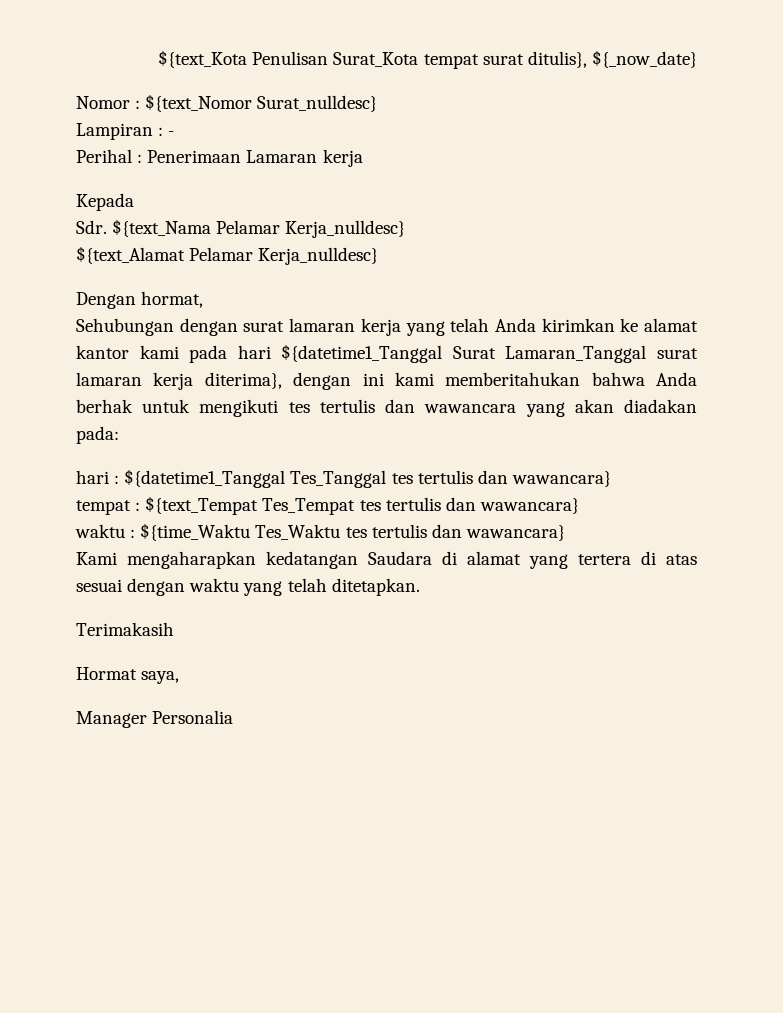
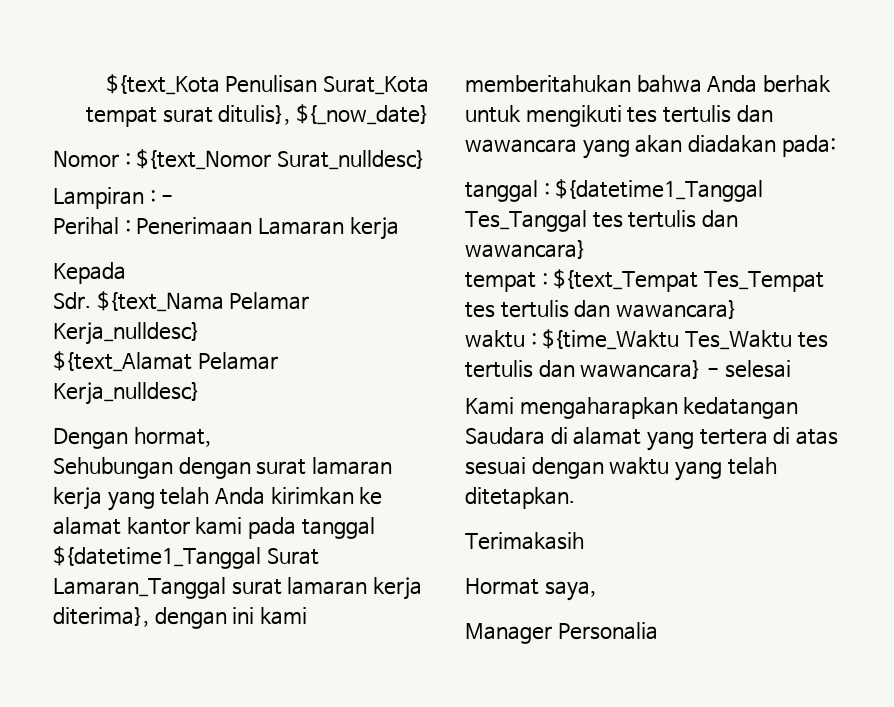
- Sehubungan dengan surat lamaran kerja yang telah Anda kirimkan ke alamat kantor kami pada hari ${datetime1_Tanggal Surat Lamaran_Tanggal surat lamaran kerja diterima}, dengan ini kami memberitahukan bahwa Anda berhak untuk mengikuti tes tertulis dan wawancara yang akan diadakan pada:
+ Sehubungan dengan surat lamaran kerja yang telah Anda kirimkan ke alamat kantor kami pada tanggal ${datetime1_Tanggal Surat Lamaran_Tanggal surat lamaran kerja diterima}, dengan ini kami memberitahukan bahwa Anda berhak untuk mengikuti tes tertulis dan wawancara yang akan diadakan pada:
- hari : ${datetime1_Tanggal Tes_Tanggal tes tertulis dan wawancara}
+ tanggal : ${datetime1_Tanggal Tes_Tanggal tes tertulis dan wawancara}
- waktu : ${time_Waktu Tes_Waktu tes tertulis dan wawancara}
+ waktu : ${time_Waktu Tes_Waktu tes tertulis dan wawancara} - selesai

